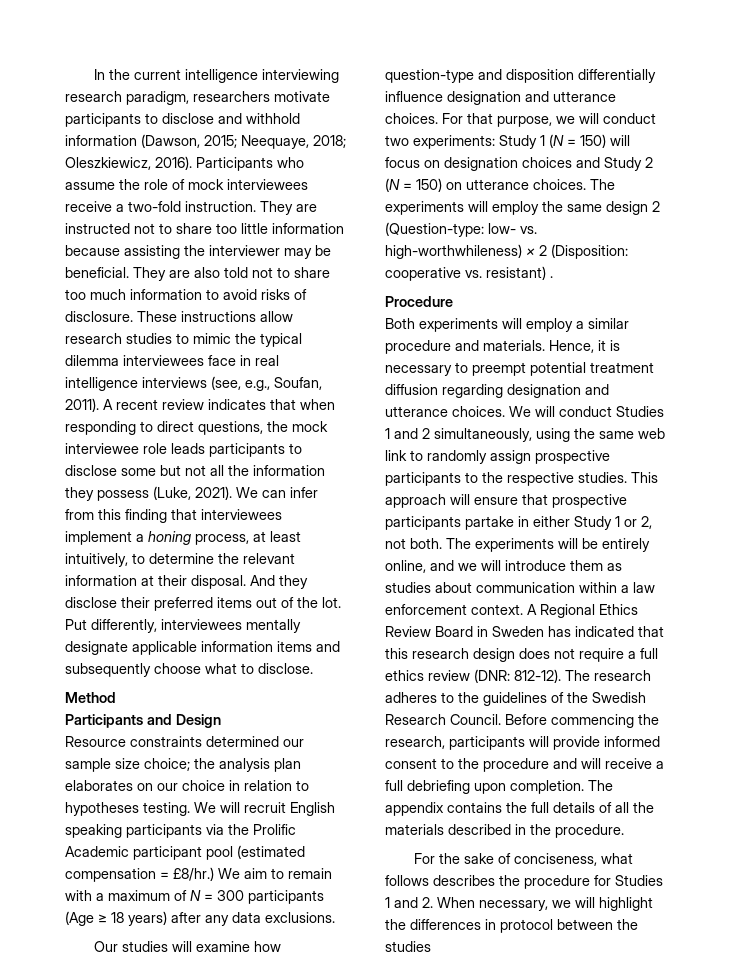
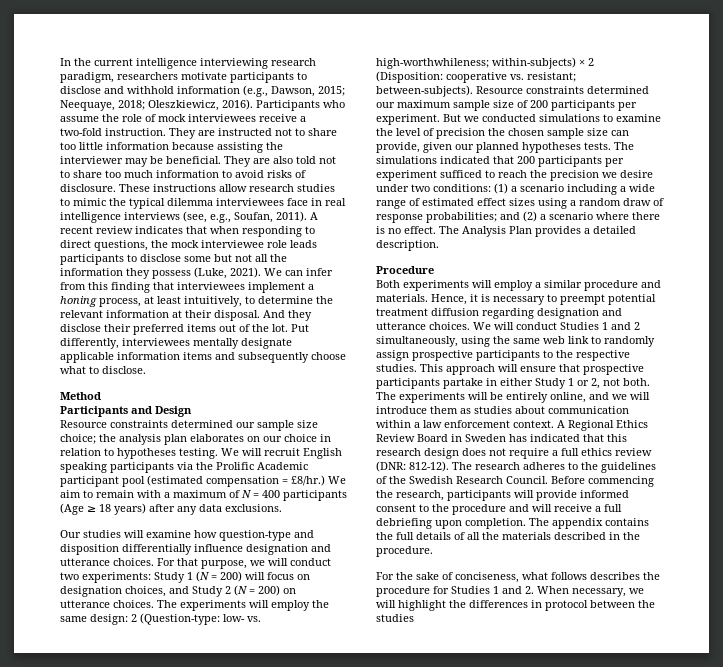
- In the current intelligence interviewing research paradigm, researchers motivate participants to disclose and withhold information (Dawson, 2015; Neequaye, 2018; Oleszkiewicz, 2016).
+ In the current intelligence interviewing research paradigm, researchers motivate participants to disclose and withhold information (e.g., Dawson, 2015; Neequaye, 2018; Oleszkiewicz, 2016).
- We aim to remain with a maximum of N = 300 participants (Age ≥ 18 years) after any data exclusions.
+ We aim to remain with a maximum of N = 400 participants (Age ≥ 18 years) after any data exclusions.
- For that purpose, we will conduct two experiments: Study 1 (N = 150) will focus on designation choices and Study 2 (N = 150) on utterance choices.
+ For that purpose, we will conduct two experiments: Study 1 (N = 200) will focus on designation choices, and Study 2 (N = 200) on utterance choices.
- The experiments will employ the same design 2 (Question-type: low- vs. high-worthwhileness) × 2 (Disposition: cooperative vs. resistant) .
+ The experiments will employ the same design: 2 (Question-type: low- vs. high-worthwhileness; within-subjects) × 2 (Disposition: cooperative vs. resistant; between-subjects). Resource constraints determined our maximum sample size of 200 participants per experiment. But we conducted simulations to examine the level of precision the chosen sample size can provide, given our planned hypotheses tests. The simulations indicated that 200 participants per experiment sufficed to reach the precision we desire under two conditions: (1) a scenario including a wide range of estimated effect sizes using a random draw of response probabilities; and (2) a scenario where there is no effect. The Analysis Plan provides a detailed description.

